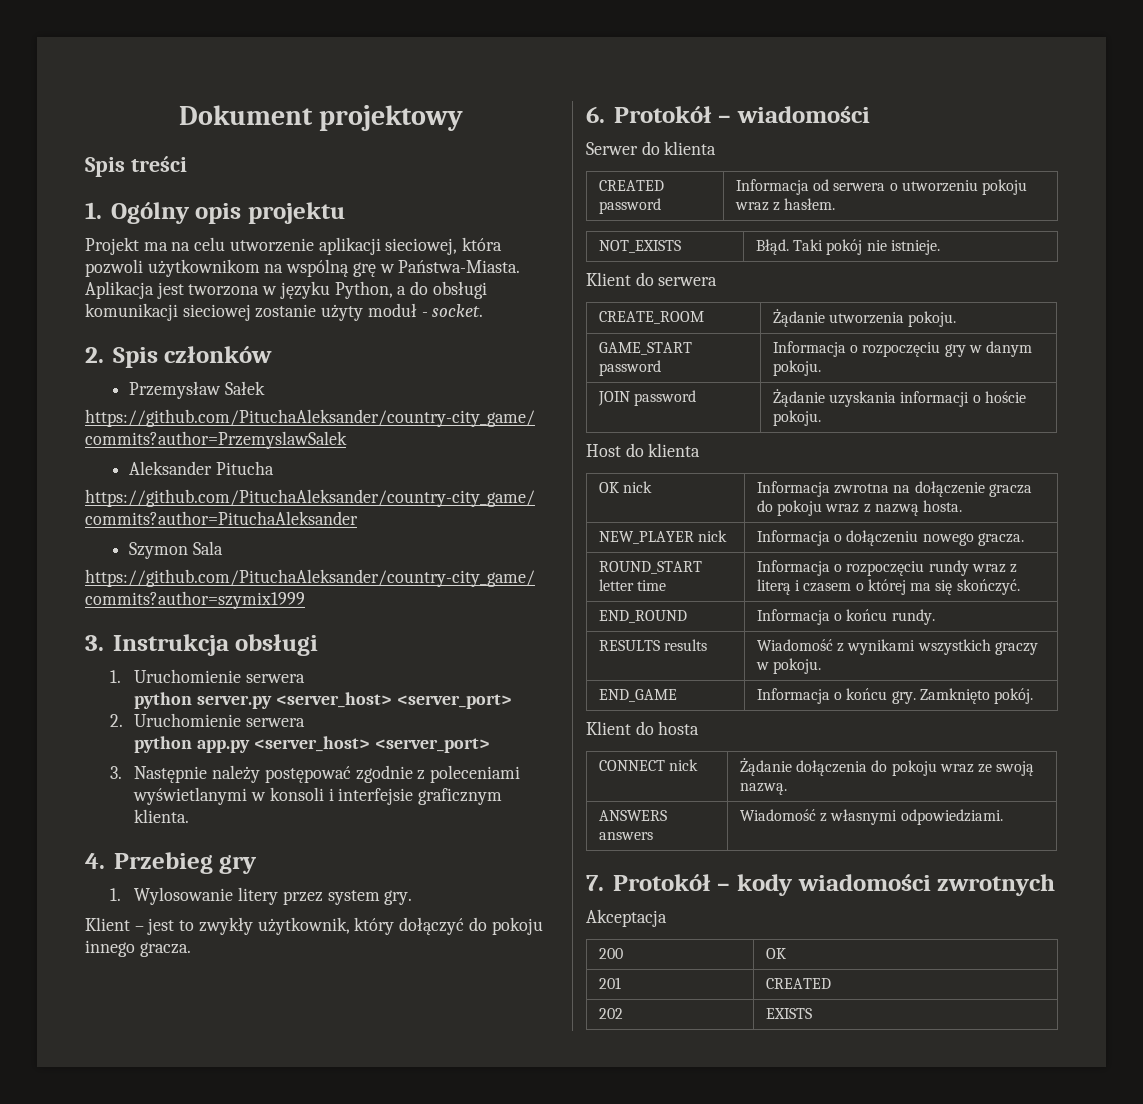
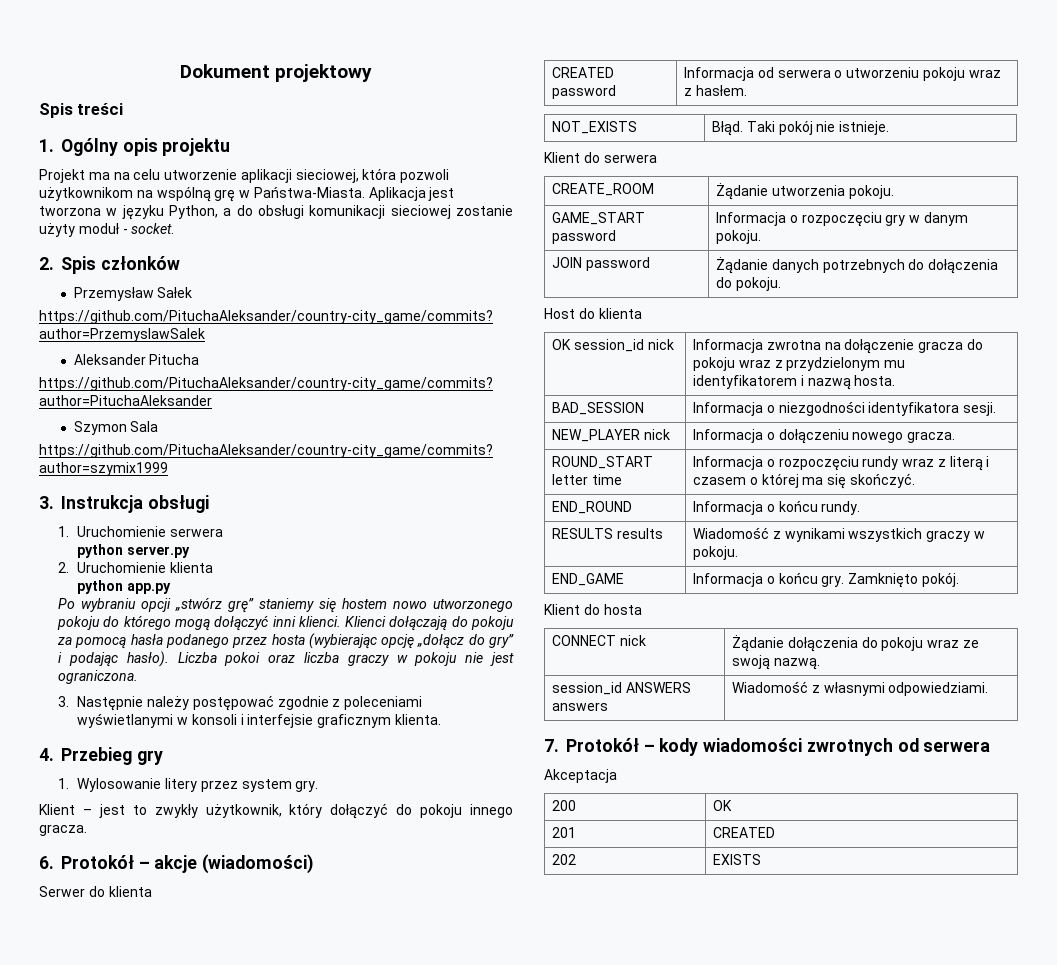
- python server.py <server_host> <server_port>
+ python server.py
- 2. Uruchomienie serwera
+ 2. Uruchomienie klienta
- python app.py <server_host> <server_port>
+ python app.py
+ Po wybraniu opcji „stwórz grę” staniemy się hostem nowo utworzonego pokoju do którego mogą dołączyć inni klienci. Klienci dołączają do pokoju za pomocą hasła podanego przez hosta (wybierając opcję „dołącz do gry” i podając hasło). Liczba pokoi oraz liczba graczy w pokoju nie jest ograniczona.
- 6. Protokół – wiadomości
+ 6. Protokół – akcje (wiadomości)
- JOIN password | Żądanie uzyskania informacji o hoście pokoju.
+ JOIN password | Żądanie danych potrzebnych do dołączenia do pokoju.
- OK nick | Informacja zwrotna na dołączenie gracza do pokoju wraz z nazwą hosta.
+ OK session_id nick | Informacja zwrotna na dołączenie gracza do pokoju wraz z przydzielonym mu identyfikatorem i nazwą hosta.
+ BAD_SESSION | Informacja o niezgodności identyfikatora sesji.
- ANSWERS answers | Wiadomość z własnymi odpowiedziami.
+ session_id ANSWERS answers | Wiadomość z własnymi odpowiedziami.
- 7. Protokół – kody wiadomości zwrotnych
+ 7. Protokół – kody wiadomości zwrotnych od serwera

